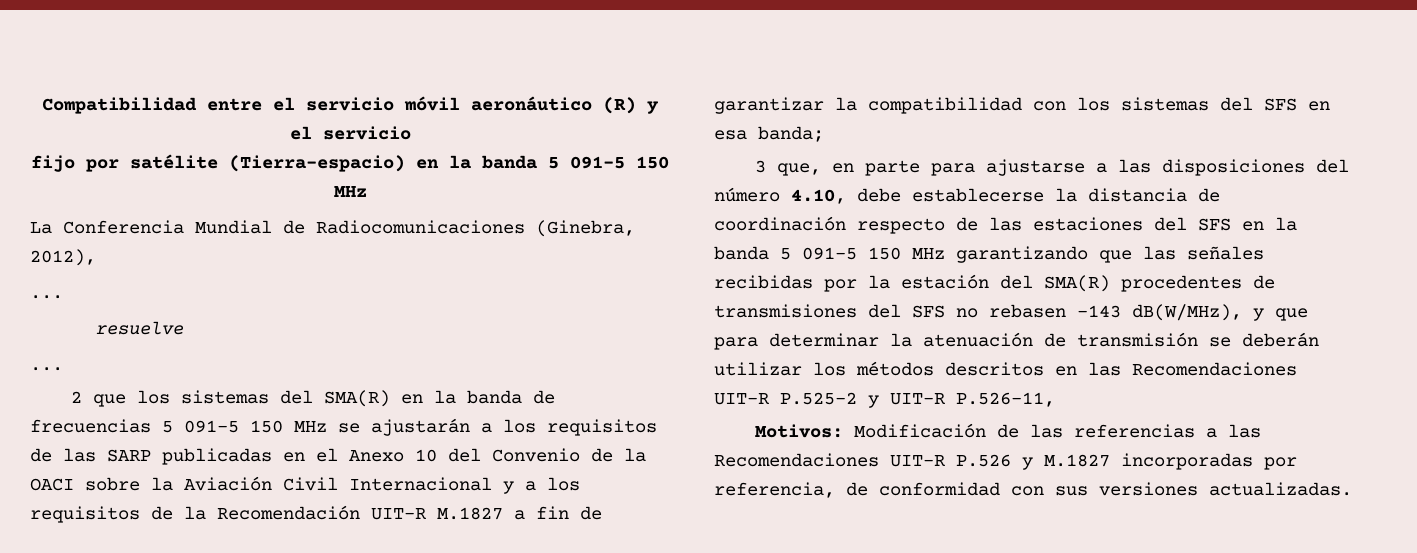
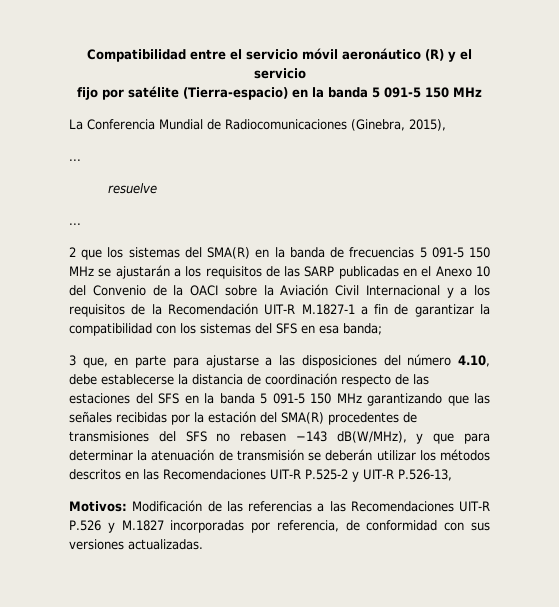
- La Conferencia Mundial de Radiocomunicaciones (Ginebra, 2012),
+ La Conferencia Mundial de Radiocomunicaciones (Ginebra, 2015),
- 2 que los sistemas del SMA(R) en la banda de frecuencias 5 091-5 150 MHz se ajustarán a los requisitos de las SARP publicadas en el Anexo 10 del Convenio de la OACI sobre la Aviación Civil Internacional y a los requisitos de la Recomendación UIT-R M.1827 a fin de garantizar la compatibilidad con los sistemas del SFS en esa banda;
+ 2 que los sistemas del SMA(R) en la banda de frecuencias 5 091-5 150 MHz se ajustarán a los requisitos de las SARP publicadas en el Anexo 10 del Convenio de la OACI sobre la Aviación Civil Internacional y a los requisitos de la Recomendación UIT-R M.1827-1 a fin de garantizar la compatibilidad con los sistemas del SFS en esa banda;
- 3 que, en parte para ajustarse a las disposiciones del número 4.10, debe establecerse la distancia de coordinación respecto de las estaciones del SFS en la banda 5 091-5 150 MHz garantizando que las señales recibidas por la estación del SMA(R) procedentes de transmisiones del SFS no rebasen −143 dB(W/MHz), y que para determinar la atenuación de transmisión se deberán utilizar los métodos descritos en las Recomendaciones UIT-R P.525-2 y UIT-R P.526-11,
+ 3 que, en parte para ajustarse a las disposiciones del número 4.10, debe establecerse la distancia de coordinación respecto de las estaciones del SFS en la banda 5 091-5 150 MHz garantizando que las señales recibidas por la estación del SMA(R) procedentes de transmisiones del SFS no rebasen −143 dB(W/MHz), y que para determinar la atenuación de transmisión se deberán utilizar los métodos descritos en las Recomendaciones UIT-R P.525-2 y UIT-R P.526-13,

